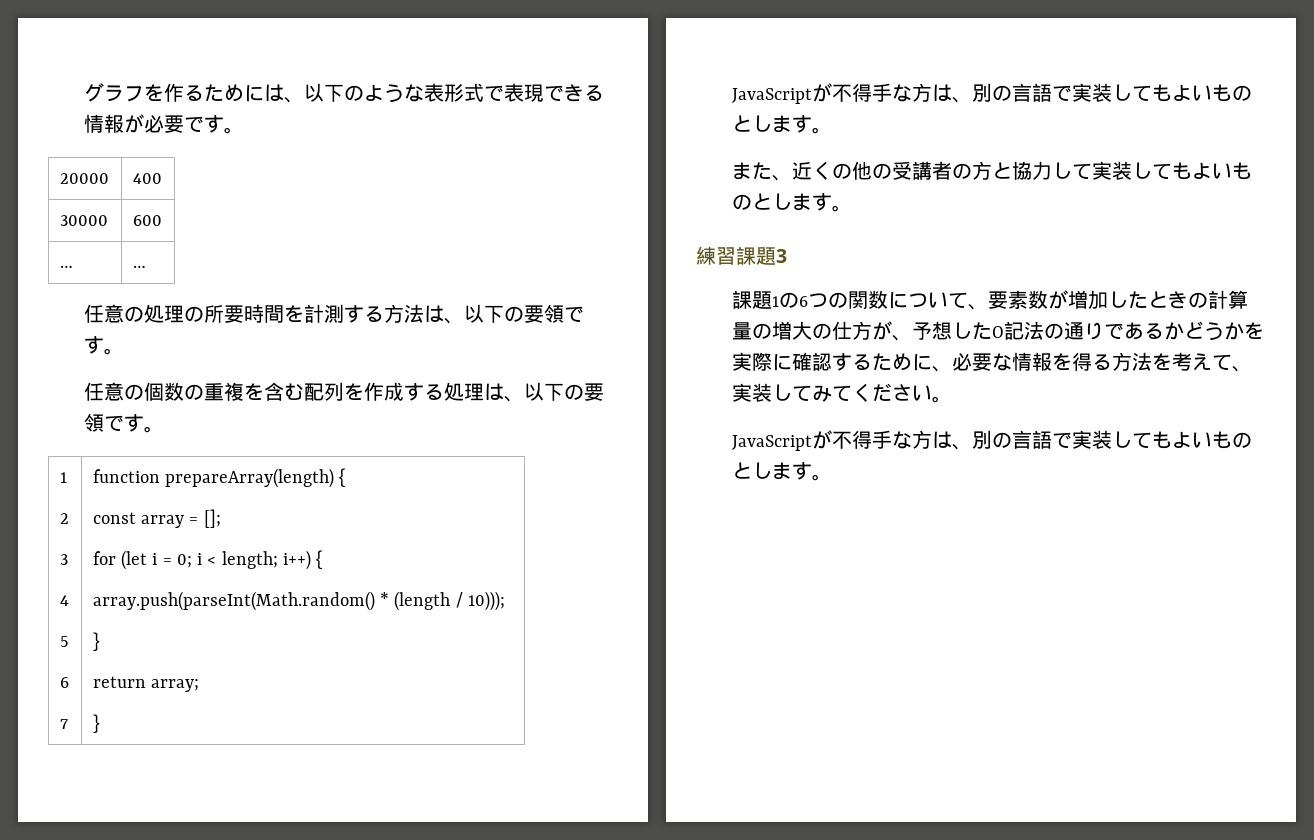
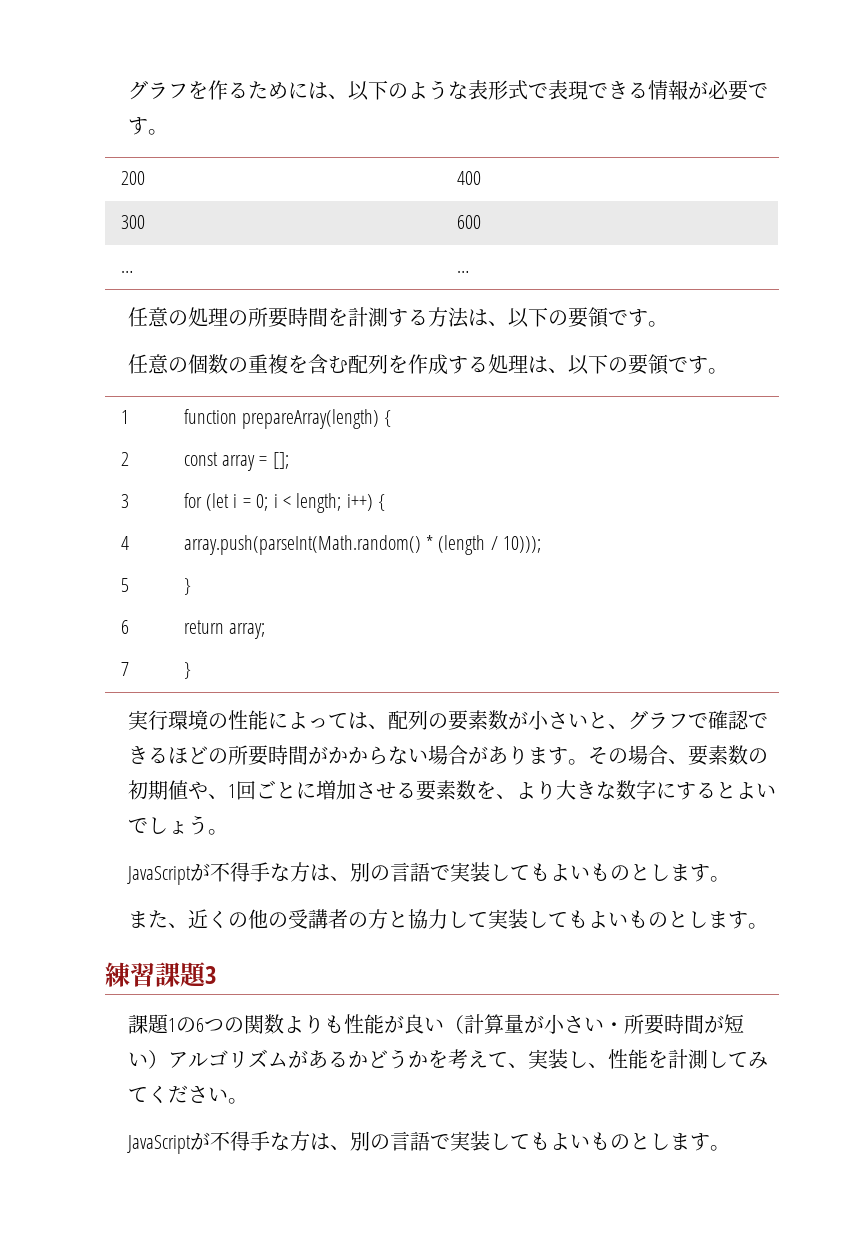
- 20000 | 400
+ 200 | 400
- 30000 | 600
+ 300 | 600
+ 実行環境の性能によっては、配列の要素数が小さいと、グラフで確認できるほどの所要時間がかからない場合があります。その場合、要素数の初期値や、1回ごとに増加させる要素数を、より大きな数字にするとよいでしょう。
- 課題1の6つの関数について、要素数が増加したときの計算量の増大の仕方が、予想したO記法の通りであるかどうかを実際に確認するために、必要な情報を得る方法を考えて、実装してみてください。
+ 課題1の6つの関数よりも性能が良い（計算量が小さい・所要時間が短い）アルゴリズムがあるかどうかを考えて、実装し、性能を計測してみてください。

